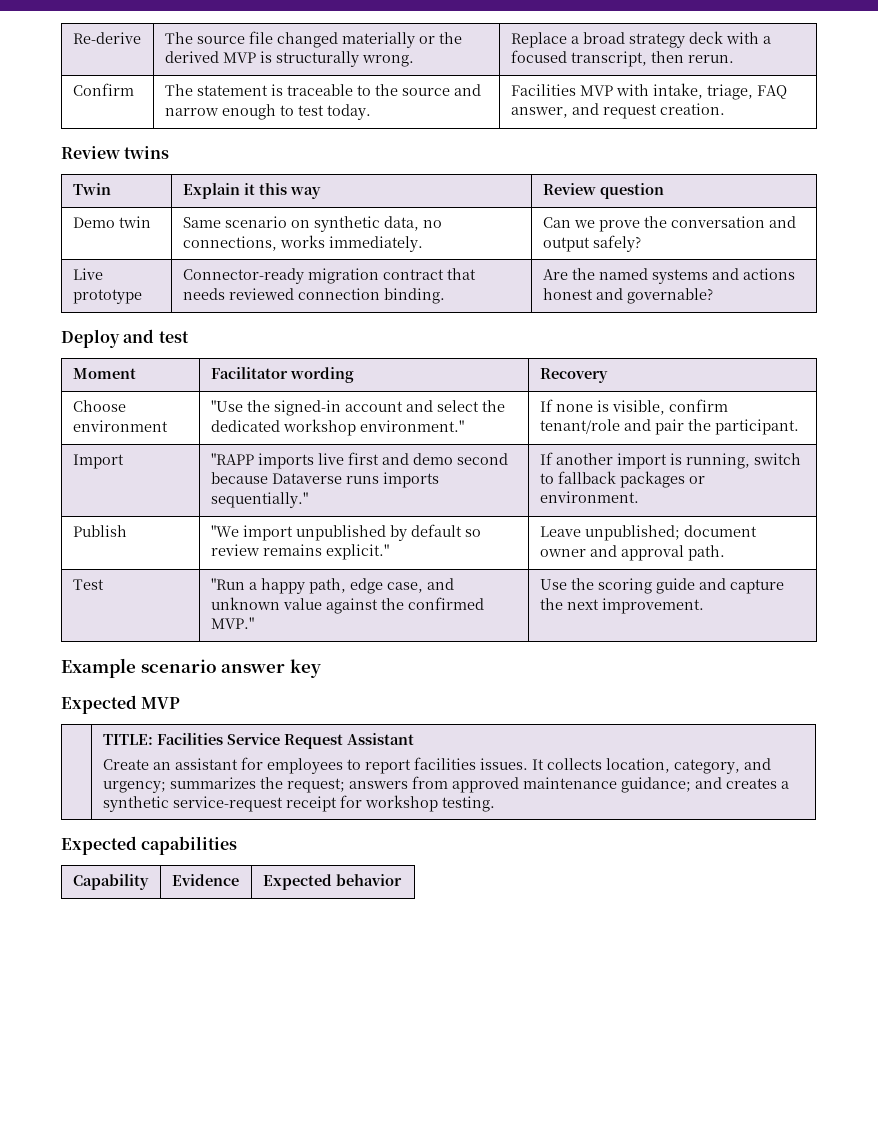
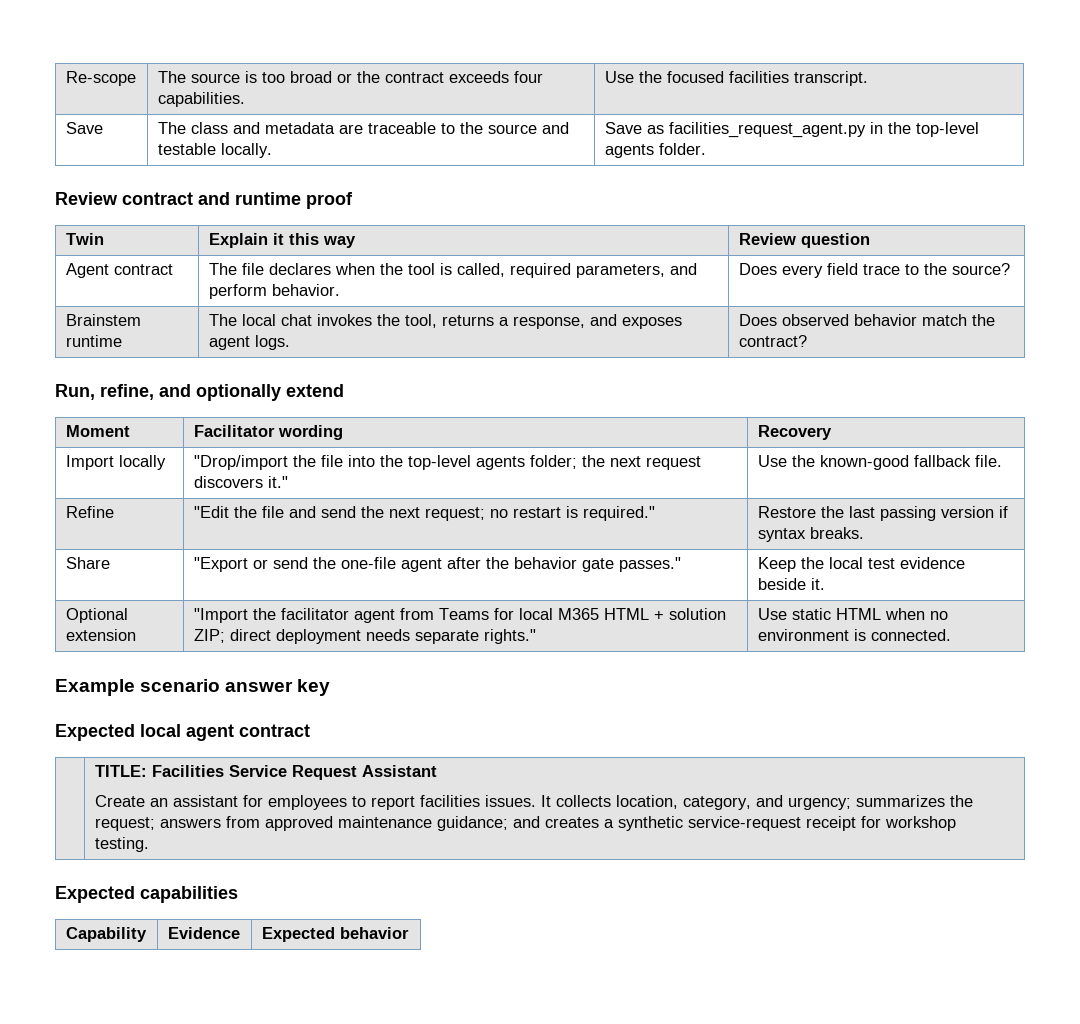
- Re-derive | The source file changed materially or the derived MVP is structurally wrong. | Replace a broad strategy deck with a focused transcript, then rerun.
- Confirm | The statement is traceable to the source and narrow enough to test today. | Facilities MVP with intake, triage, FAQ answer, and request creation.
- Review twins
+ Re-scope | The source is too broad or the contract exceeds four capabilities. | Use the focused facilities transcript.
+ Save | The class and metadata are traceable to the source and testable locally. | Save as facilities_request_agent.py in the top-level agents folder.
+ Review contract and runtime proof
- Demo twin | Same scenario on synthetic data, no connections, works immediately. | Can we prove the conversation and output safely?
- Live prototype | Connector-ready migration contract that needs reviewed connection binding. | Are the named systems and actions honest and governable?
- Deploy and test
+ Agent contract | The file declares when the tool is called, required parameters, and perform behavior. | Does every field trace to the source?
+ Brainstem runtime | The local chat invokes the tool, returns a response, and exposes agent logs. | Does observed behavior match the contract?
+ Run, refine, and optionally extend
  Moment | Facilitator wording | Recovery
- Choose environment | "Use the signed-in account and select the dedicated workshop environment." | If none is visible, confirm tenant/role and pair the participant.
- Import | "RAPP imports live first and demo second because Dataverse runs imports sequentially." | If another import is running, switch to fallback packages or environment.
- Publish | "We import unpublished by default so review remains explicit." | Leave unpublished; document owner and approval path.
- Test | "Run a happy path, edge case, and unknown value against the confirmed MVP." | Use the scoring guide and capture the next improvement.
+ Import locally | "Drop/import the file into the top-level agents folder; the next request discovers it." | Use the known-good fallback file.
+ Refine | "Edit the file and send the next request; no restart is required." | Restore the last passing version if syntax breaks.
+ Share | "Export or send the one-file agent after the behavior gate passes." | Keep the local test evidence beside it.
+ Optional extension | "Import the facilitator agent from Teams for local M365 HTML + solution ZIP; direct deployment needs separate rights." | Use static HTML when no environment is connected.
- Expected MVP
+ Expected local agent contract

